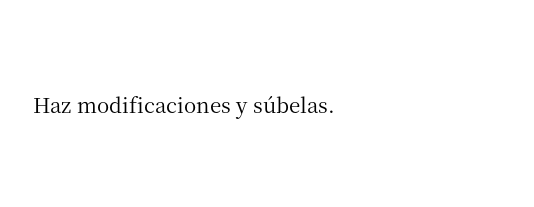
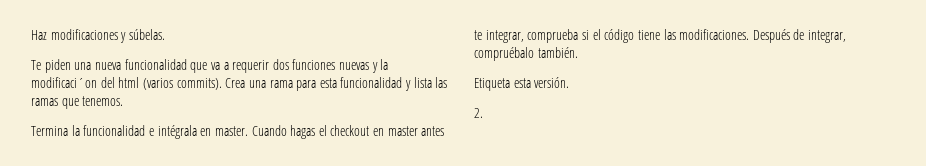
+ Te piden una nueva funcionalidad que va a requerir dos funciones nuevas y la modificaci´on del html (varios commits). Crea una rama para esta funcionalidad y lista las ramas que tenemos.
+ Termina la funcionalidad e intégrala en master. Cuando hagas el checkout en master antes te integrar, comprueba si el código tiene las modificaciones. Después de integrar, compruébalo también.
+ Etiqueta esta versión.
+ 2.

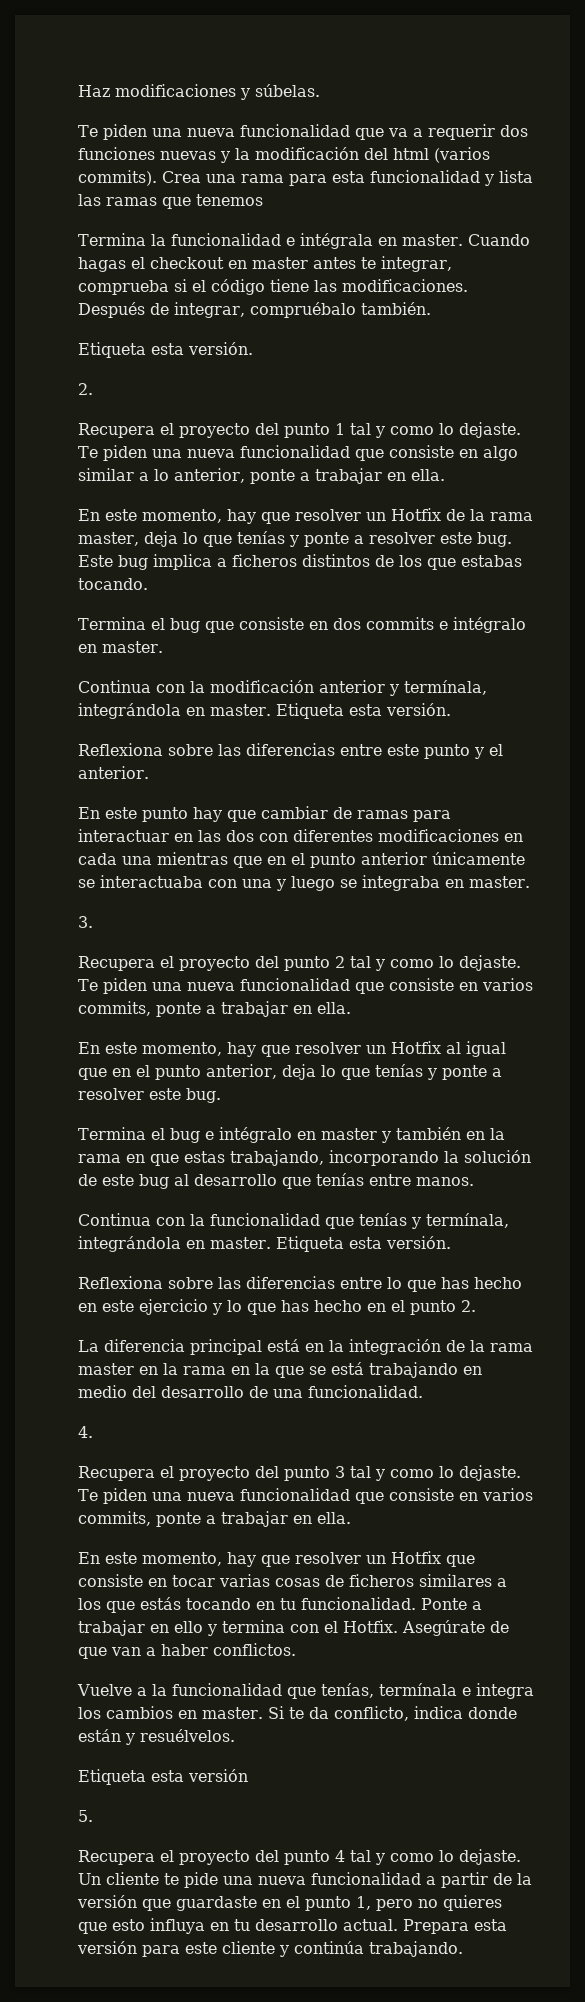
- Te piden una nueva funcionalidad que va a requerir dos funciones nuevas y la modificaci´on del html (varios commits).
+ Te piden una nueva funcionalidad que va a requerir dos funciones nuevas y la modificación del html (varios commits).
- Crea una rama para esta funcionalidad y lista las ramas que tenemos.
+ Crea una rama para esta funcionalidad y lista las ramas que tenemos
+ Recupera el proyecto del punto 1 tal y como lo dejaste. Te piden una nueva funcionalidad que consiste en algo similar a lo anterior, ponte a trabajar en ella.
+ En este momento, hay que resolver un Hotfix de la rama master, deja lo que tenías y ponte a resolver este bug. Este bug implica a ficheros distintos de los que estabas tocando.
+ Termina el bug que consiste en dos commits e intégralo en master.
+ Continua con la modificación anterior y termínala, integrándola en master. Etiqueta esta versión.
+ Reflexiona sobre las diferencias entre este punto y el anterior.
+ En este punto hay que cambiar de ramas para interactuar en las dos con diferentes modificaciones en cada una mientras que en el punto anterior únicamente se interactuaba con una y luego se integraba en master.
+ 3.
+ Recupera el proyecto del punto 2 tal y como lo dejaste. Te piden una nueva funcionalidad que consiste en varios commits, ponte a trabajar en ella.
+ En este momento, hay que resolver un Hotfix al igual que en el punto anterior, deja lo que tenías y ponte a resolver este bug.
+ Termina el bug e intégralo en master y también en la rama en que estas trabajando, incorporando la solución de este bug al desarrollo que tenías entre manos.
+ Continua con la funcionalidad que tenías y termínala, integrándola en master. Etiqueta esta versión.
+ Reflexiona sobre las diferencias entre lo que has hecho en este ejercicio y lo que has hecho en el punto 2.
+ La diferencia principal está en la integración de la rama master en la rama en la que se está trabajando en medio del desarrollo de una funcionalidad.
+ 4.
+ Recupera el proyecto del punto 3 tal y como lo dejaste. Te piden una nueva funcionalidad que consiste en varios commits, ponte a trabajar en ella.
+ En este momento, hay que resolver un Hotfix que consiste en tocar varias cosas de ficheros similares a los que estás tocando en tu funcionalidad. Ponte a trabajar en ello y termina con el Hotfix. Asegúrate de que van a haber conflictos.
+ Vuelve a la funcionalidad que tenías, termínala e integra los cambios en master. Si te da conflicto, indica donde están y resuélvelos.
+ Etiqueta esta versión
+ 5.
+ Recupera el proyecto del punto 4 tal y como lo dejaste. Un cliente te pide una nueva funcionalidad a partir de la versión que guardaste en el punto 1, pero no quieres que esto influya en tu desarrollo actual. Prepara esta versión para este cliente y continúa trabajando.

